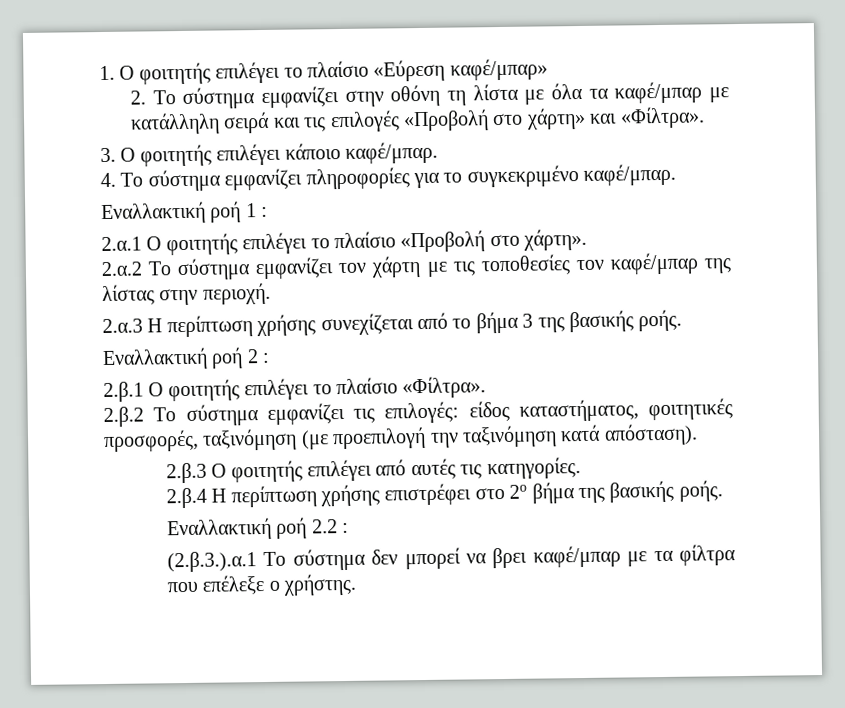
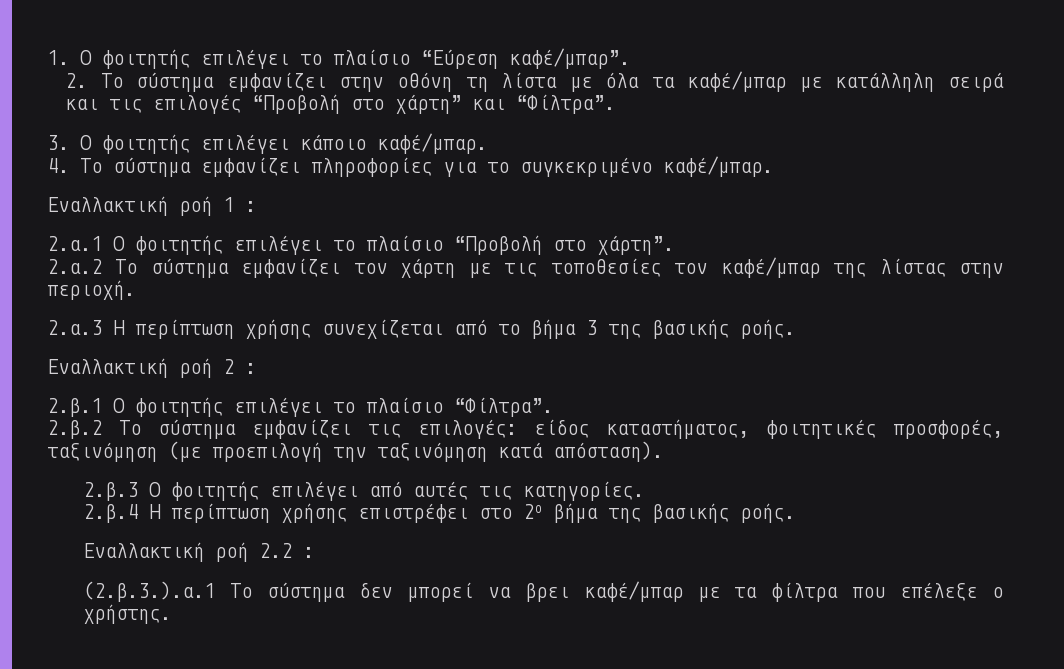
- 1. Ο φοιτητής επιλέγει το πλαίσιο «Εύρεση καφέ/μπαρ»
+ 1. Ο φοιτητής επιλέγει το πλαίσιο “Εύρεση καφέ/μπαρ”.
- 2. Το σύστημα εμφανίζει στην οθόνη τη λίστα με όλα τα καφέ/μπαρ με κατάλληλη σειρά και τις επιλογές «Προβολή στο χάρτη» και «Φίλτρα».
+ 2. Το σύστημα εμφανίζει στην οθόνη τη λίστα με όλα τα καφέ/μπαρ με κατάλληλη σειρά και τις επιλογές “Προβολή στο χάρτη” και “Φίλτρα”.
- 2.α.1 Ο φοιτητής επιλέγει το πλαίσιο «Προβολή στο χάρτη».
+ 2.α.1 Ο φοιτητής επιλέγει το πλαίσιο “Προβολή στο χάρτη”.
- 2.β.1 Ο φοιτητής επιλέγει το πλαίσιο «Φίλτρα».
+ 2.β.1 Ο φοιτητής επιλέγει το πλαίσιο “Φίλτρα”.

